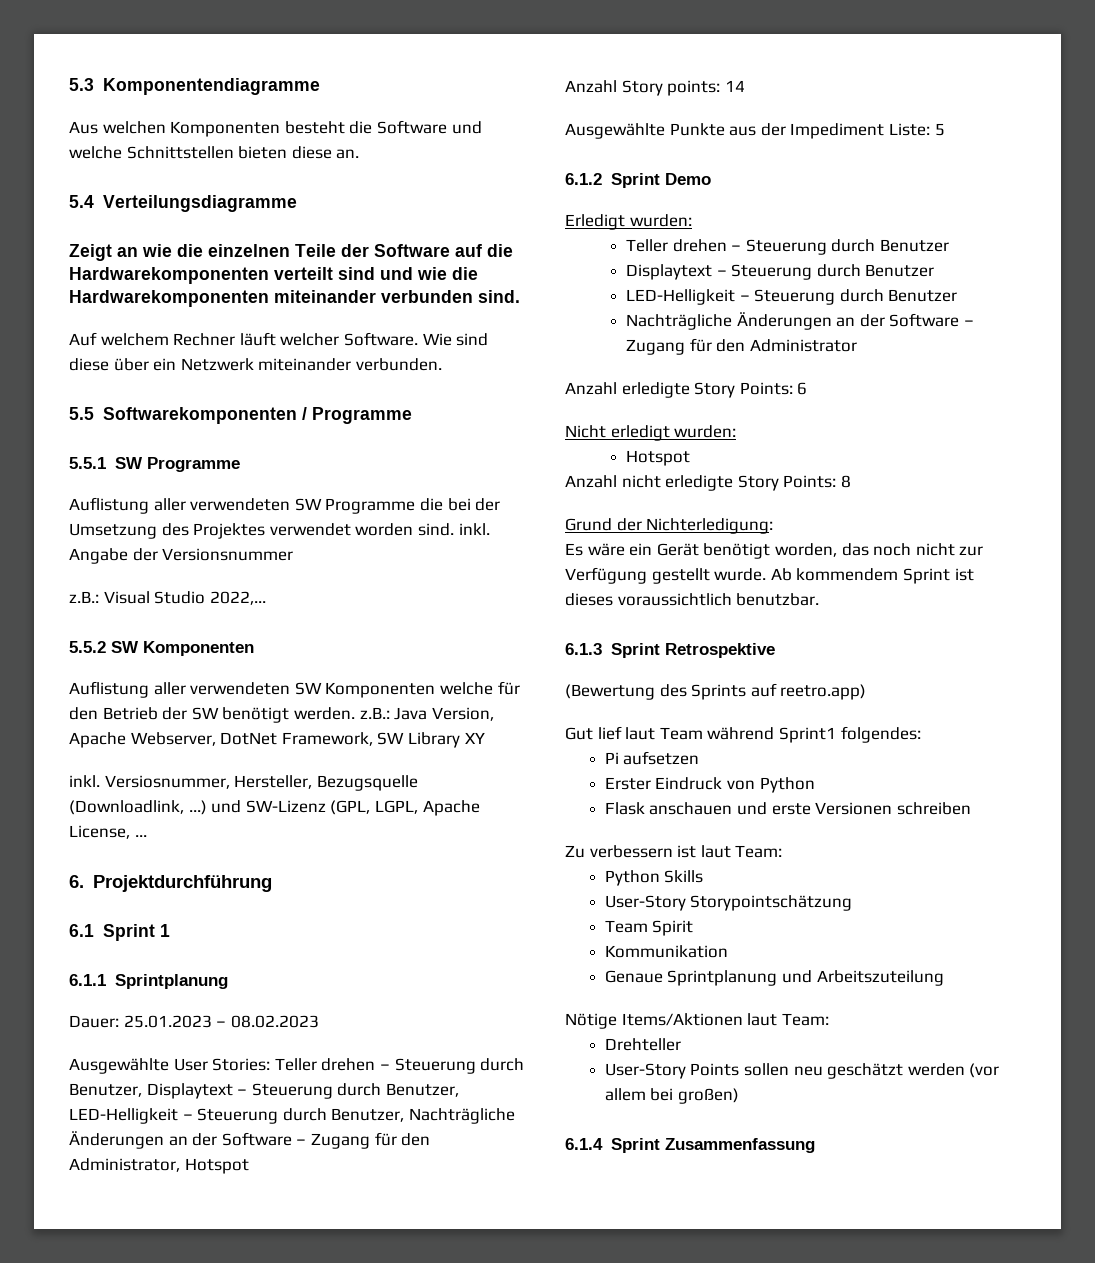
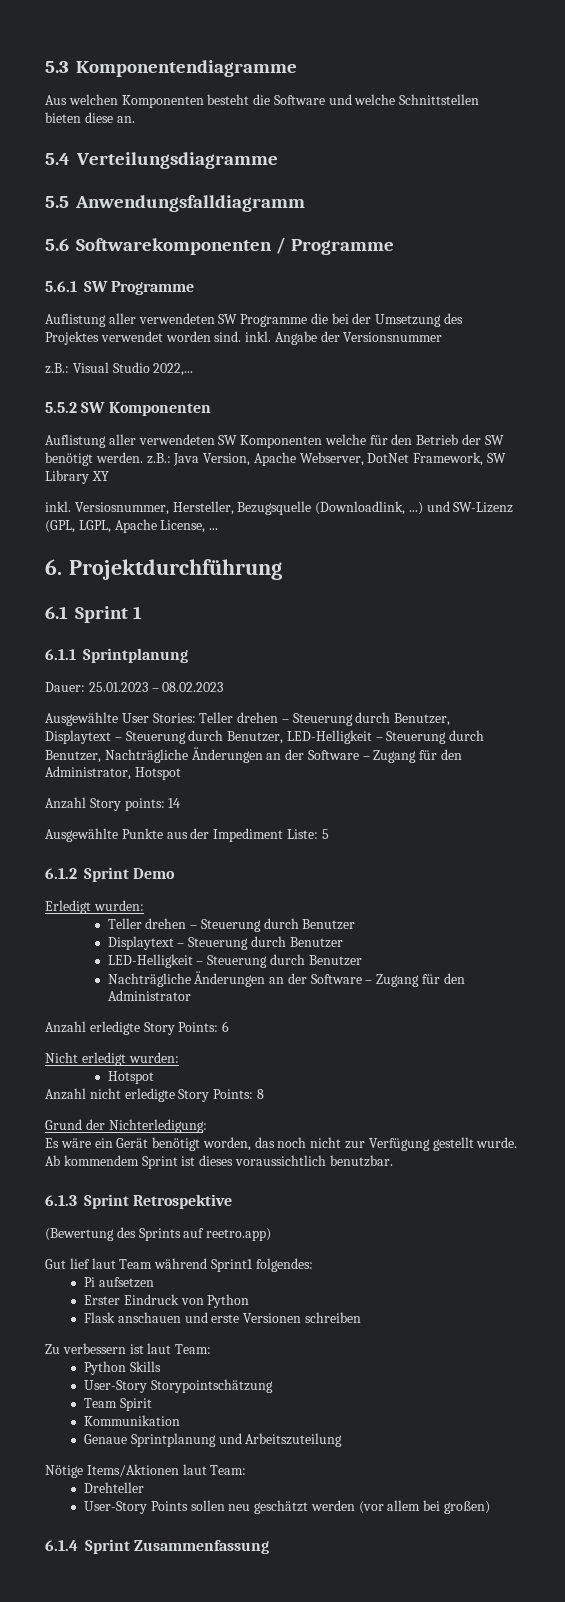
- Zeigt an wie die einzelnen Teile der Software auf die Hardwarekomponenten verteilt sind und wie die Hardwarekomponenten miteinander verbunden sind.
- Auf welchem Rechner läuft welcher Software. Wie sind diese über ein Netzwerk miteinander verbunden.
- 5.5 Softwarekomponenten / Programme
+ 5.5 Anwendungsfalldiagramm
+ 5.6 Softwarekomponenten / Programme
- 5.5.1 SW Programme
+ 5.6.1 SW Programme

